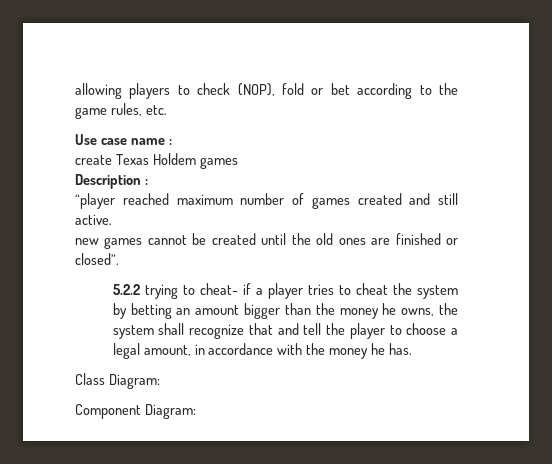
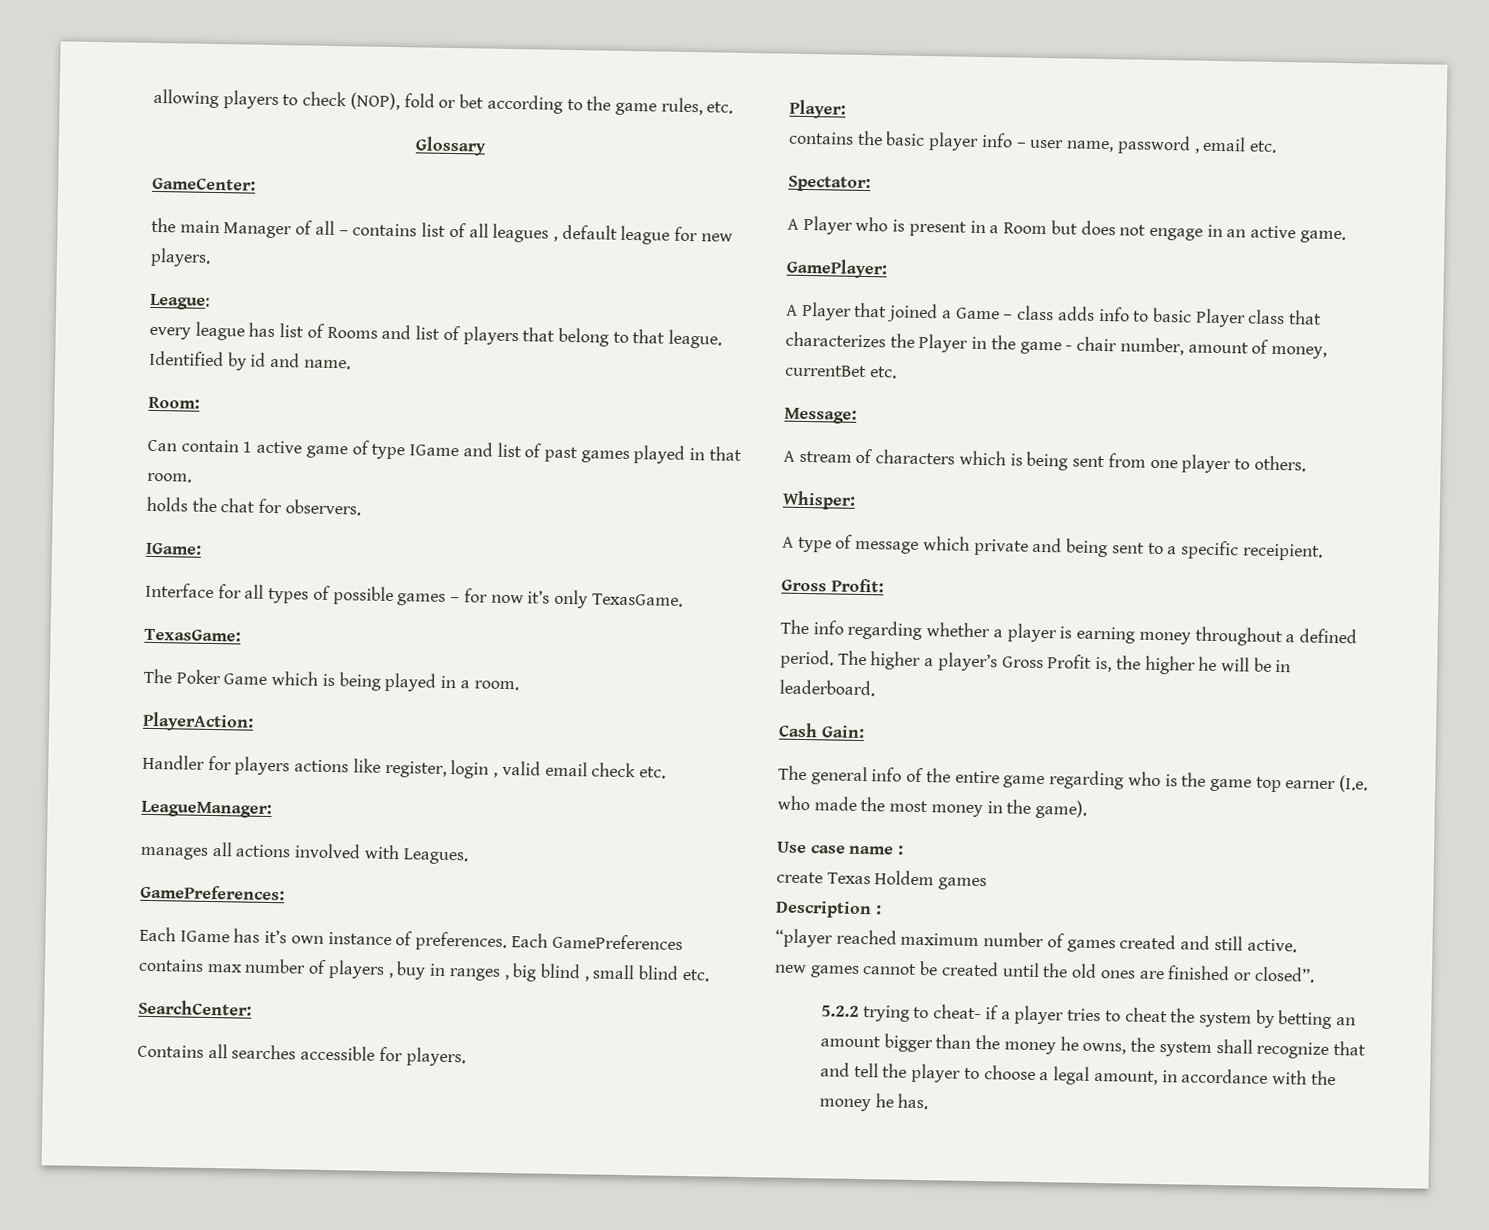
+ Glossary
+ GameCenter:
+ the main Manager of all – contains list of all leagues , default league for new players.
+ League:
+ every league has list of Rooms and list of players that belong to that league. Identified by id and name.
+ Room:
+ Can contain 1 active game of type IGame and list of past games played in that room.
+ holds the chat for observers.
+ IGame:
+ Interface for all types of possible games – for now it’s only TexasGame.
+ TexasGame:
+ The Poker Game which is being played in a room.
+ PlayerAction:
+ Handler for players actions like register, login , valid email check etc.
+ LeagueManager:
+ manages all actions involved with Leagues.
+ GamePreferences:
+ Each IGame has it’s own instance of preferences. Each GamePreferences contains max number of players , buy in ranges , big blind , small blind etc.
+ SearchCenter:
+ Contains all searches accessible for players.
+ Player:
+ contains the basic player info – user name, password , email etc.
+ Spectator:
+ A Player who is present in a Room but does not engage in an active game.
+ GamePlayer:
+ A Player that joined a Game – class adds info to basic Player class that characterizes the Player in the game - chair number, amount of money, currentBet etc.
+ Message:
+ A stream of characters which is being sent from one player to others.
+ Whisper:
+ A type of message which private and being sent to a specific receipient.
+ Gross Profit:
+ The info regarding whether a player is earning money throughout a defined period. The higher a player’s Gross Profit is, the higher he will be in leaderboard.
+ Cash Gain:
+ The general info of the entire game regarding who is the game top earner (I.e. who made the most money in the game).
- Class Diagram:
- Component Diagram:

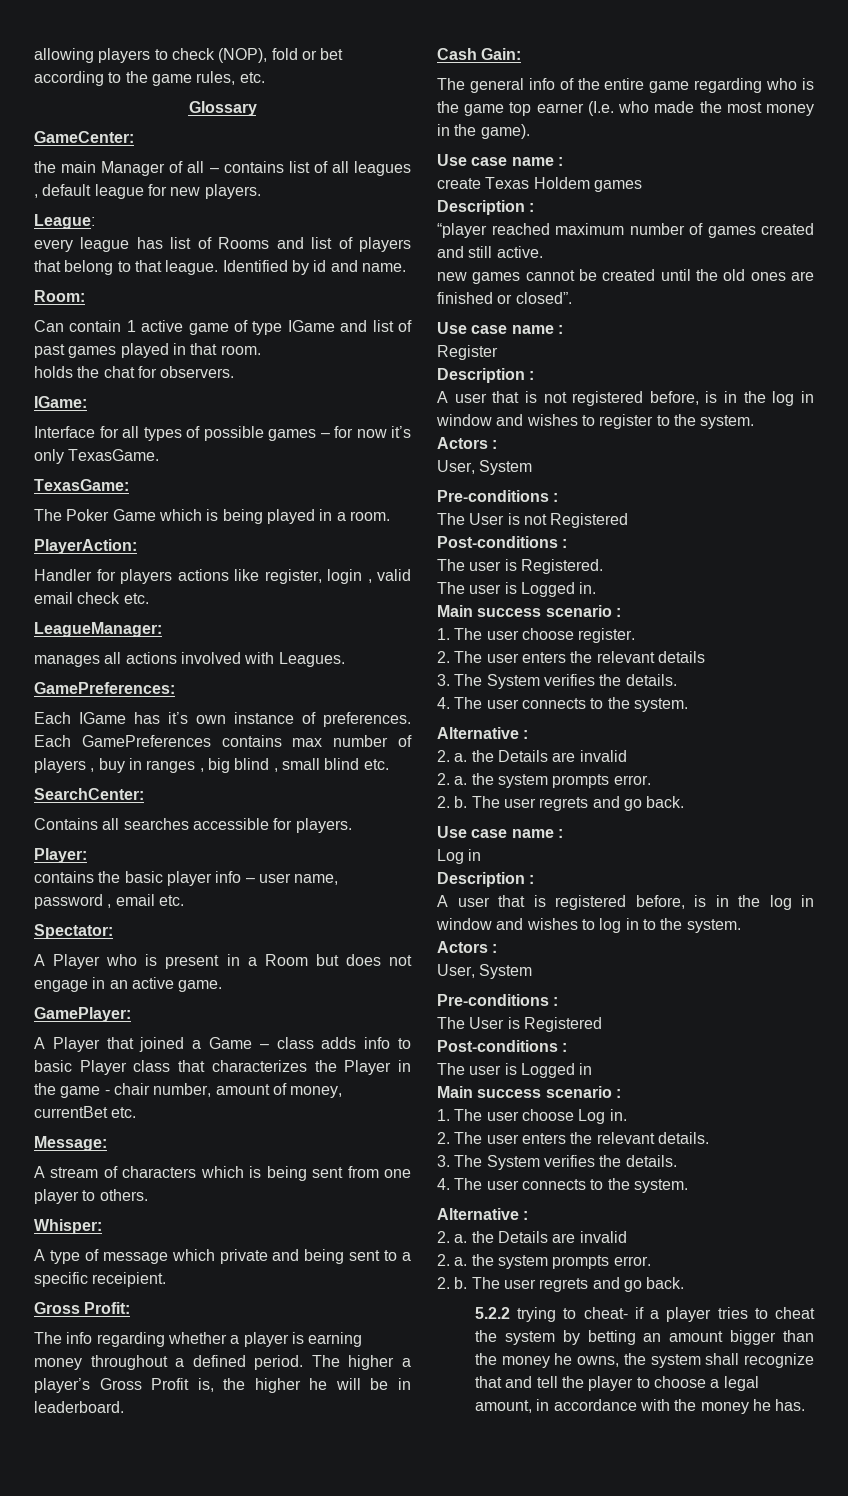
  new games cannot be created until the old ones are finished or closed”.
+ Use case name :
+ Register
+ Description :
+ A user that is not registered before, is in the log in window and wishes to register to the system.
+ Actors :
+ User, System
+ Pre-conditions :
+ The User is not Registered
+ Post-conditions :
+ The user is Registered.
+ The user is Logged in.
+ Main success scenario :
+ 1. The user choose register.
+ 2. The user enters the relevant details
+ 3. The System verifies the details.
+ 4. The user connects to the system.
+ Alternative :
+ 2. a. the Details are invalid
+ 2. a. the system prompts error.
+ 2. b. The user regrets and go back.
+ Use case name :
+ Log in
+ Description :
+ A user that is registered before, is in the log in window and wishes to log in to the system.
+ Actors :
+ User, System
+ Pre-conditions :
+ The User is Registered
+ Post-conditions :
+ The user is Logged in
+ Main success scenario :
+ 1. The user choose Log in.
+ 2. The user enters the relevant details.
+ 3. The System verifies the details.
+ 4. The user connects to the system.
+ Alternative :
+ 2. a. the Details are invalid
+ 2. a. the system prompts error.
+ 2. b. The user regrets and go back.

